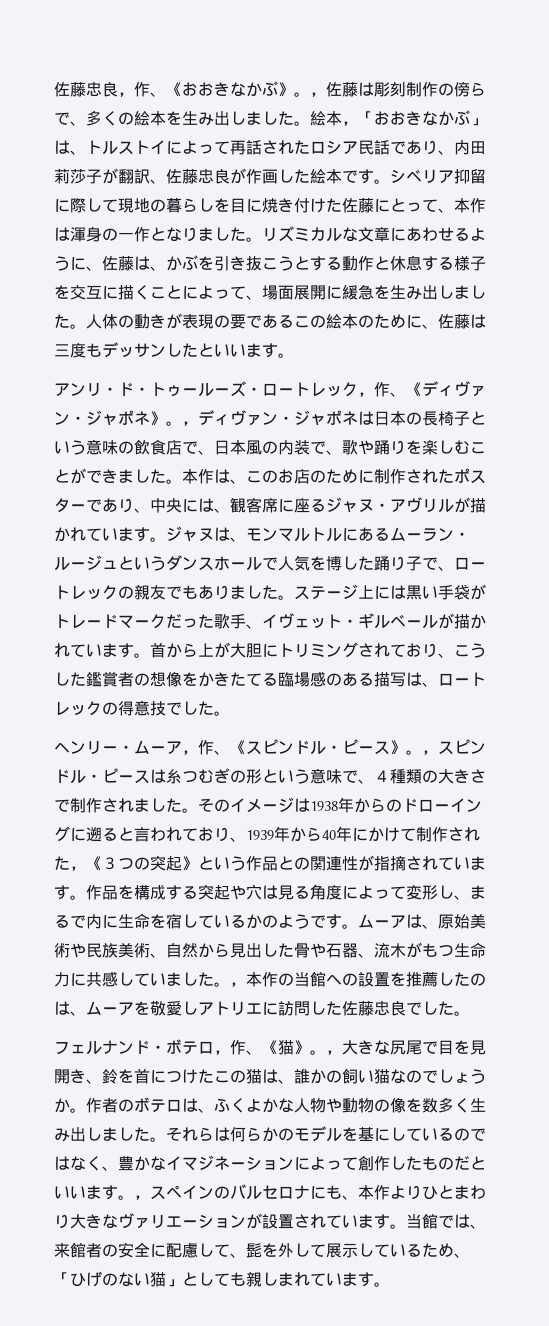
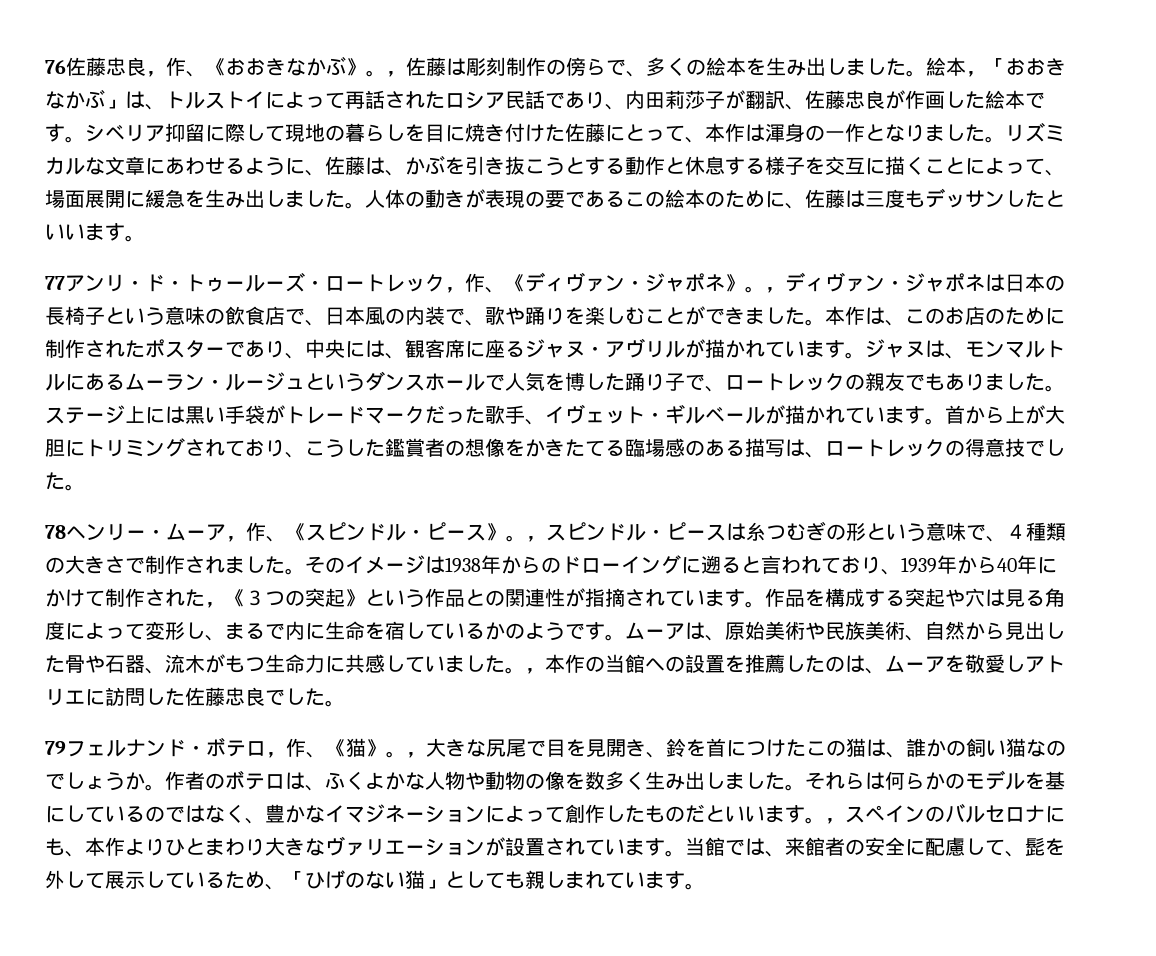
- 佐藤忠良，作、《おおきなかぶ》。
+ 76佐藤忠良，作、《おおきなかぶ》。
- アンリ・ド・トゥールーズ・ロートレック，作、《ディヴァン・ジャポネ》。
+ 77アンリ・ド・トゥールーズ・ロートレック，作、《ディヴァン・ジャポネ》。
- ヘンリー・ムーア，作、《スピンドル・ピース》。
+ 78ヘンリー・ムーア，作、《スピンドル・ピース》。
- フェルナンド・ボテロ，作、《猫》。
+ 79フェルナンド・ボテロ，作、《猫》。

